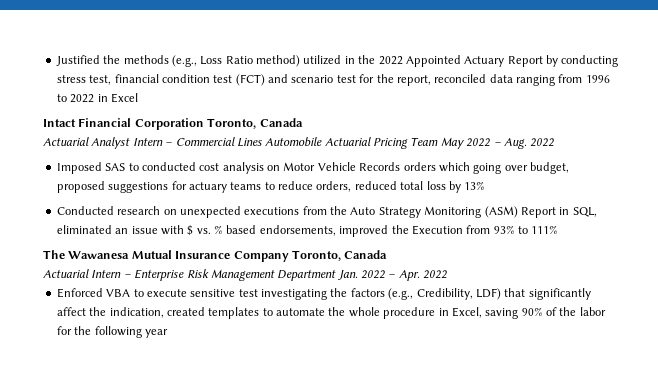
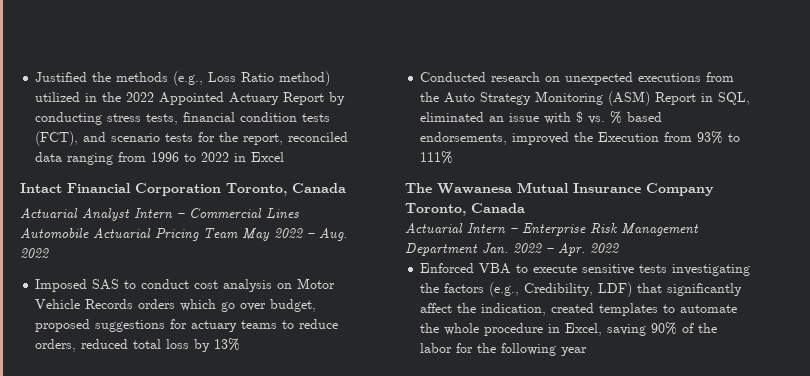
- Justified the methods (e.g., Loss Ratio method) utilized in the 2022 Appointed Actuary Report by conducting stress test, financial condition test (FCT) and scenario test for the report, reconciled data ranging from 1996 to 2022 in Excel
+ Justified the methods (e.g., Loss Ratio method) utilized in the 2022 Appointed Actuary Report by conducting stress tests, financial condition tests (FCT), and scenario tests for the report, reconciled data ranging from 1996 to 2022 in Excel
- Imposed SAS to conducted cost analysis on Motor Vehicle Records orders which going over budget, proposed suggestions for actuary teams to reduce orders, reduced total loss by 13%
+ Imposed SAS to conduct cost analysis on Motor Vehicle Records orders which go over budget, proposed suggestions for actuary teams to reduce orders, reduced total loss by 13%
- Enforced VBA to execute sensitive test investigating the factors (e.g., Credibility, LDF) that significantly affect the indication, created templates to automate the whole procedure in Excel, saving 90% of the labor for the following year
+ Enforced VBA to execute sensitive tests investigating the factors (e.g., Credibility, LDF) that significantly affect the indication, created templates to automate the whole procedure in Excel, saving 90% of the labor for the following year

